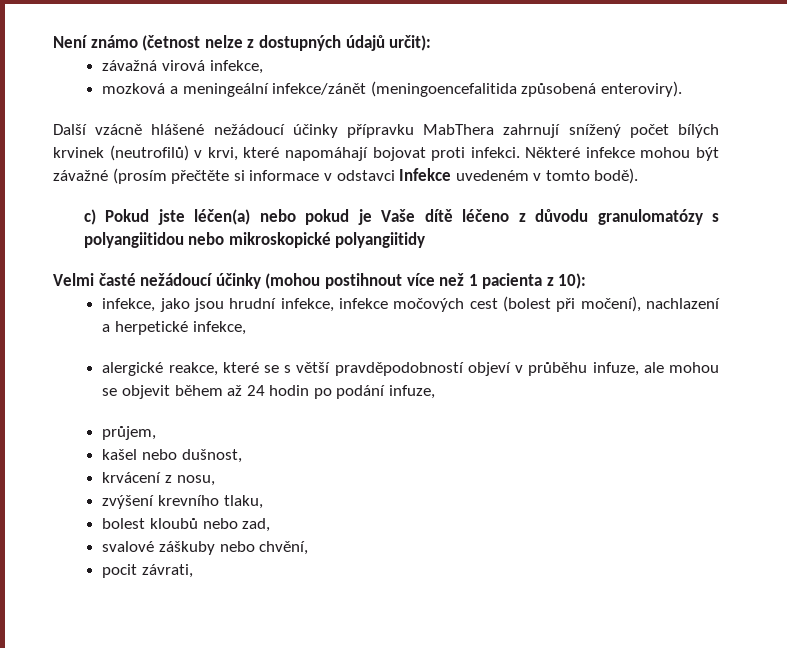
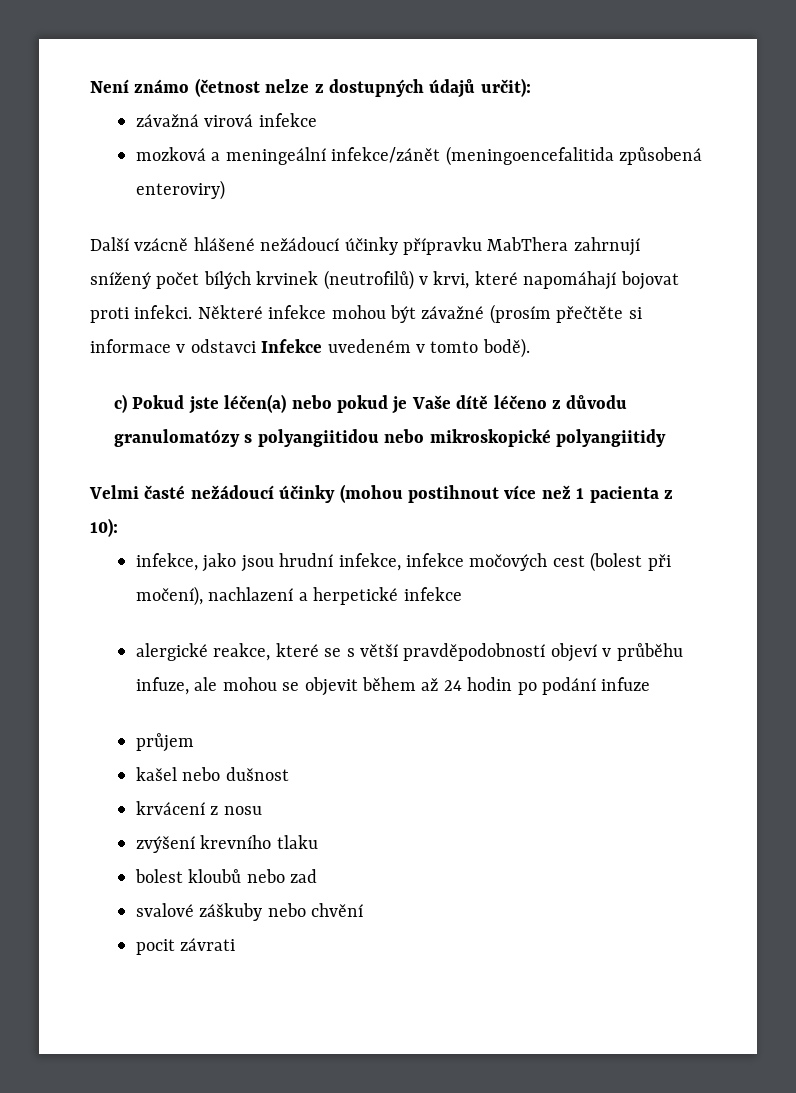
- závažná virová infekce,
+ závažná virová infekce
- mozková a meningeální infekce/zánět (meningoencefalitida způsobená enteroviry).
+ mozková a meningeální infekce/zánět (meningoencefalitida způsobená enteroviry)
- infekce, jako jsou hrudní infekce, infekce močových cest (bolest při močení), nachlazení a herpetické infekce,
+ infekce, jako jsou hrudní infekce, infekce močových cest (bolest při močení), nachlazení a herpetické infekce
- alergické reakce, které se s větší pravděpodobností objeví v průběhu infuze, ale mohou se objevit během až 24 hodin po podání infuze,
- průjem,
+ alergické reakce, které se s větší pravděpodobností objeví v průběhu infuze, ale mohou se objevit během až 24 hodin po podání infuze
+ průjem
- kašel nebo dušnost,
+ kašel nebo dušnost
- krvácení z nosu,
+ krvácení z nosu
- zvýšení krevního tlaku,
+ zvýšení krevního tlaku
- bolest kloubů nebo zad,
+ bolest kloubů nebo zad
- svalové záškuby nebo chvění,
+ svalové záškuby nebo chvění
- pocit závrati,
+ pocit závrati

